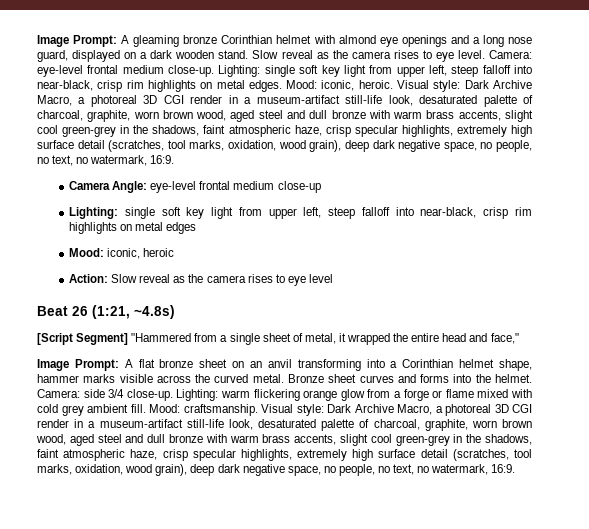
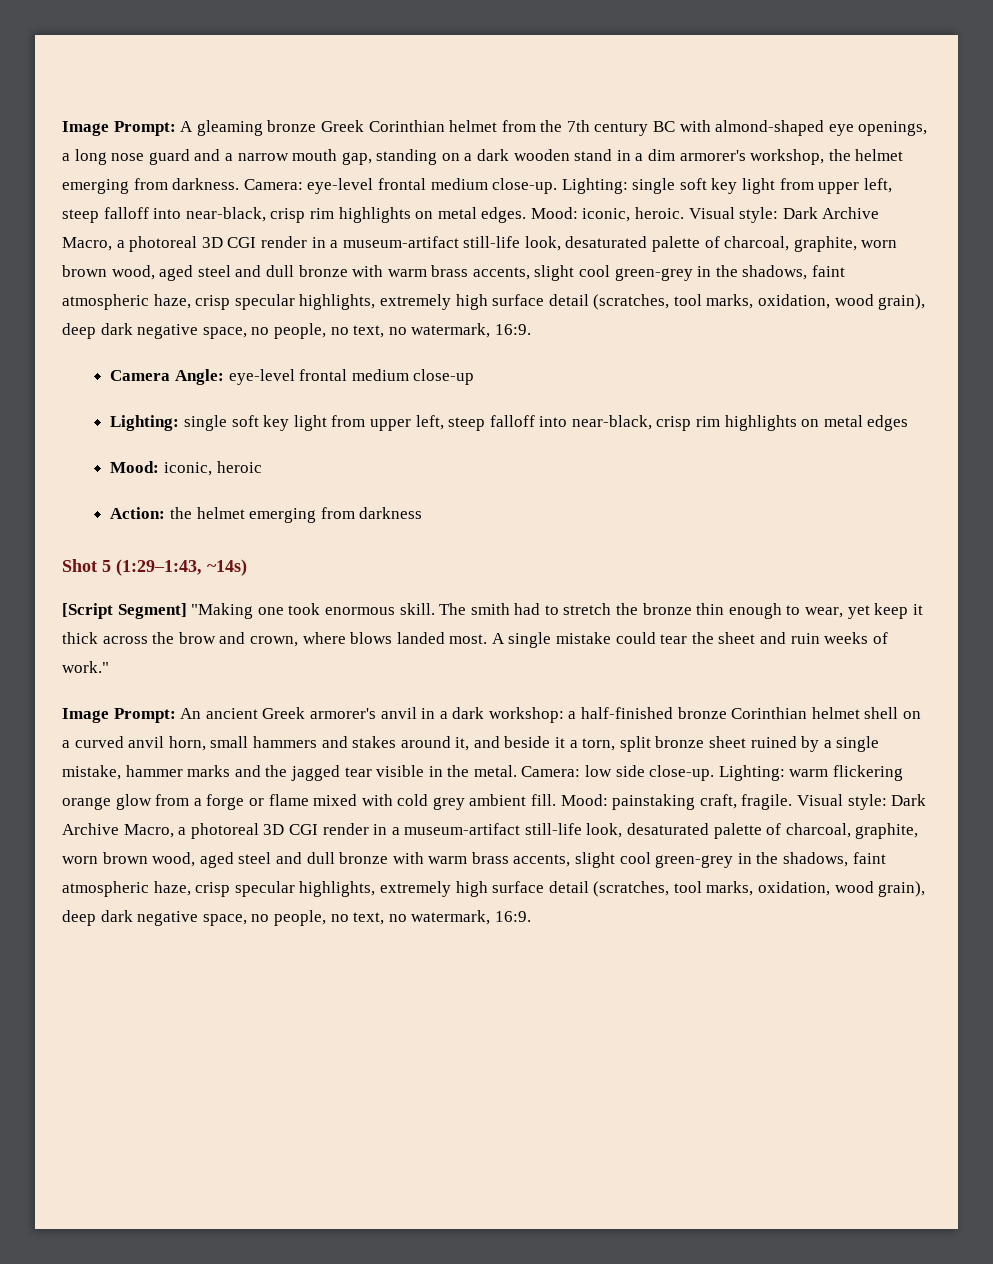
- Image Prompt: A gleaming bronze Corinthian helmet with almond eye openings and a long nose guard, displayed on a dark wooden stand. Slow reveal as the camera rises to eye level.
+ Image Prompt: A gleaming bronze Greek Corinthian helmet from the 7th century BC with almond-shaped eye openings, a long nose guard and a narrow mouth gap, standing on a dark wooden stand in a dim armorer's workshop, the helmet emerging from darkness.
- Action: Slow reveal as the camera rises to eye level
- Beat 26 (1:21, ~4.8s)
- [Script Segment] "Hammered from a single sheet of metal, it wrapped the entire head and face,"
- Image Prompt: A flat bronze sheet on an anvil transforming into a Corinthian helmet shape, hammer marks visible across the curved metal. Bronze sheet curves and forms into the helmet. Camera: side 3/4 close-up.
+ Action: the helmet emerging from darkness
+ Shot 5 (1:29–1:43, ~14s)
+ [Script Segment] "Making one took enormous skill. The smith had to stretch the bronze thin enough to wear, yet keep it thick across the brow and crown, where blows landed most. A single mistake could tear the sheet and ruin weeks of work."
+ Image Prompt: An ancient Greek armorer's anvil in a dark workshop: a half-finished bronze Corinthian helmet shell on a curved anvil horn, small hammers and stakes around it, and beside it a torn, split bronze sheet ruined by a single mistake, hammer marks and the jagged tear visible in the metal. Camera: low side close-up.
- Mood: craftsmanship.
+ Mood: painstaking craft, fragile.

